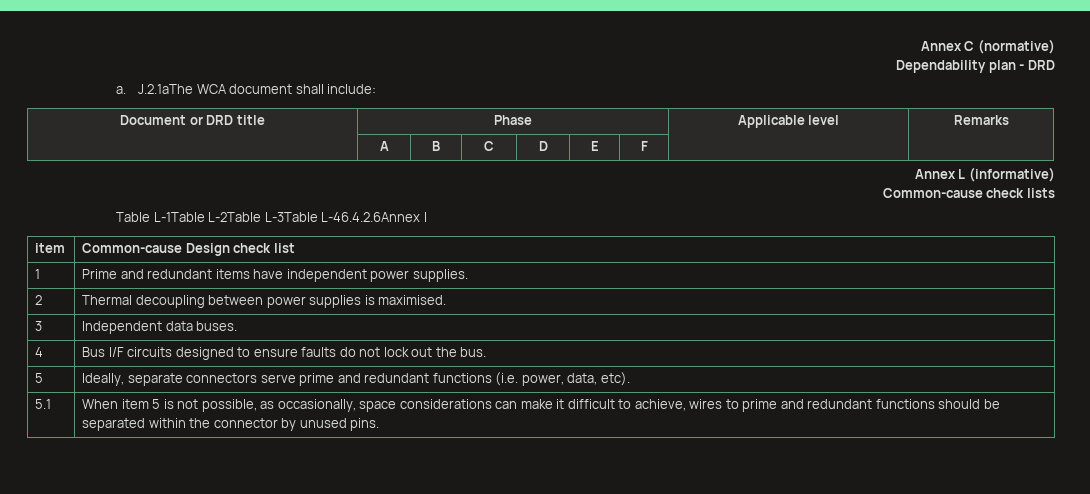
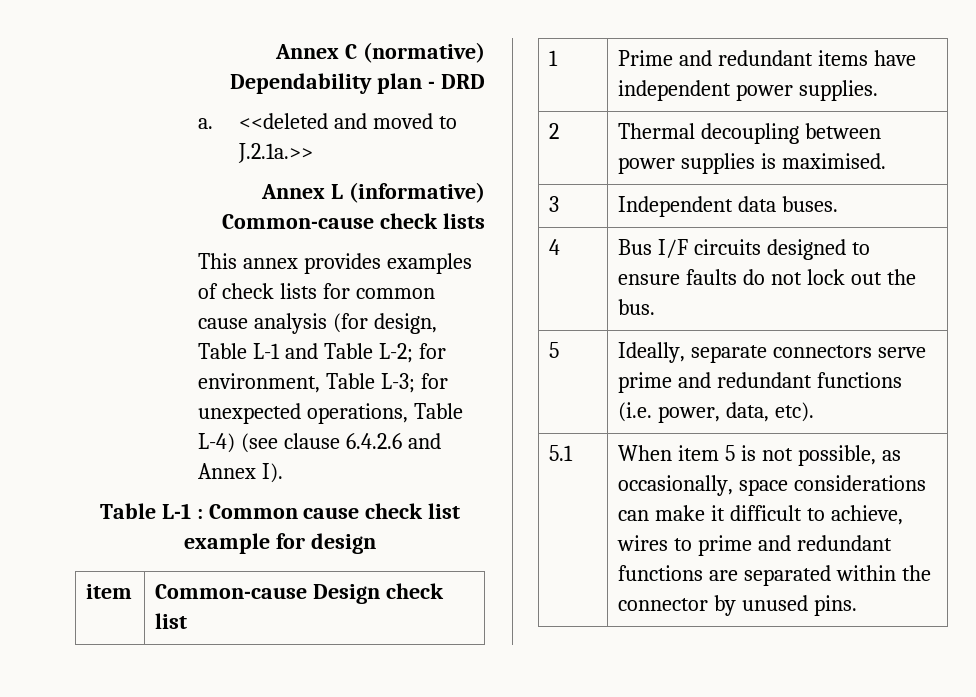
- J.2.1aThe WCA document shall include:
- Document or DRD title | Phase | Applicable level | Remarks
- | A | B | C | D | E | F | |
+ <<deleted and moved to J.2.1a.>>
- Table L-1Table L-2Table L-3Table L-46.4.2.6Annex I
+ This annex provides examples of check lists for common cause analysis (for design, Table L-1 and Table L-2; for environment, Table L-3; for unexpected operations, Table L-4) (see clause 6.4.2.6 and Annex I).
+ Table L-1 : Common cause check list example for design
- 5.1 | When item 5 is not possible, as occasionally, space considerations can make it difficult to achieve, wires to prime and redundant functions should be separated within the connector by unused pins.
+ 5.1 | When item 5 is not possible, as occasionally, space considerations can make it difficult to achieve, wires to prime and redundant functions are separated within the connector by unused pins.

